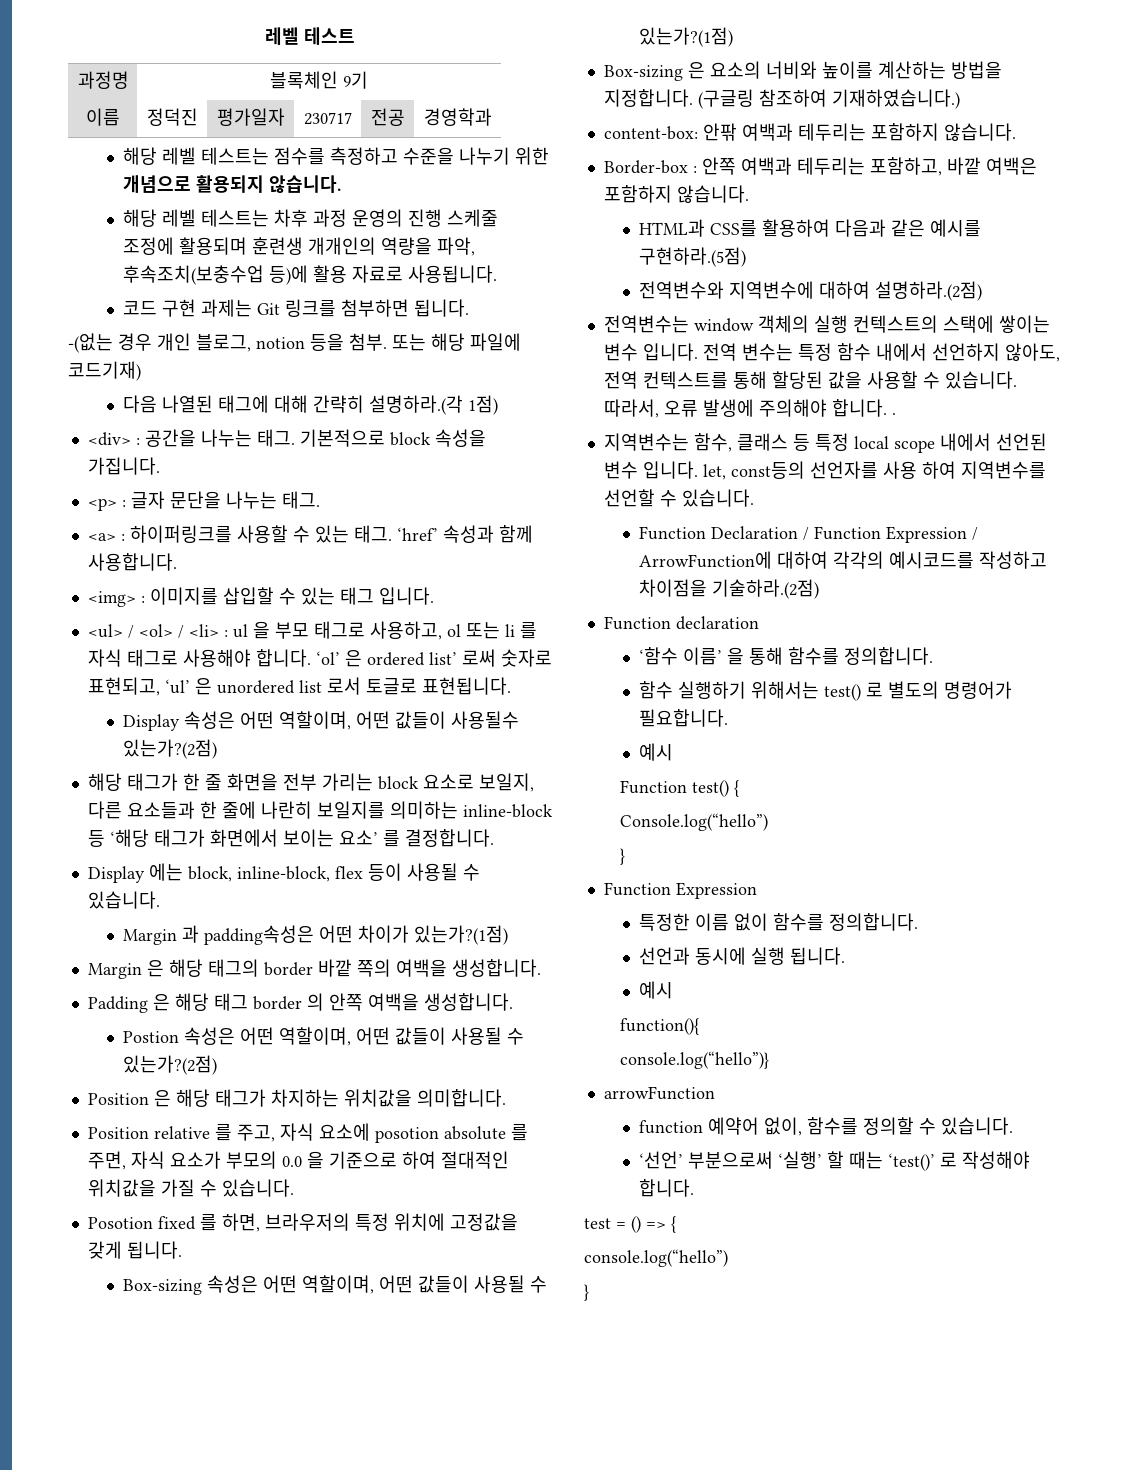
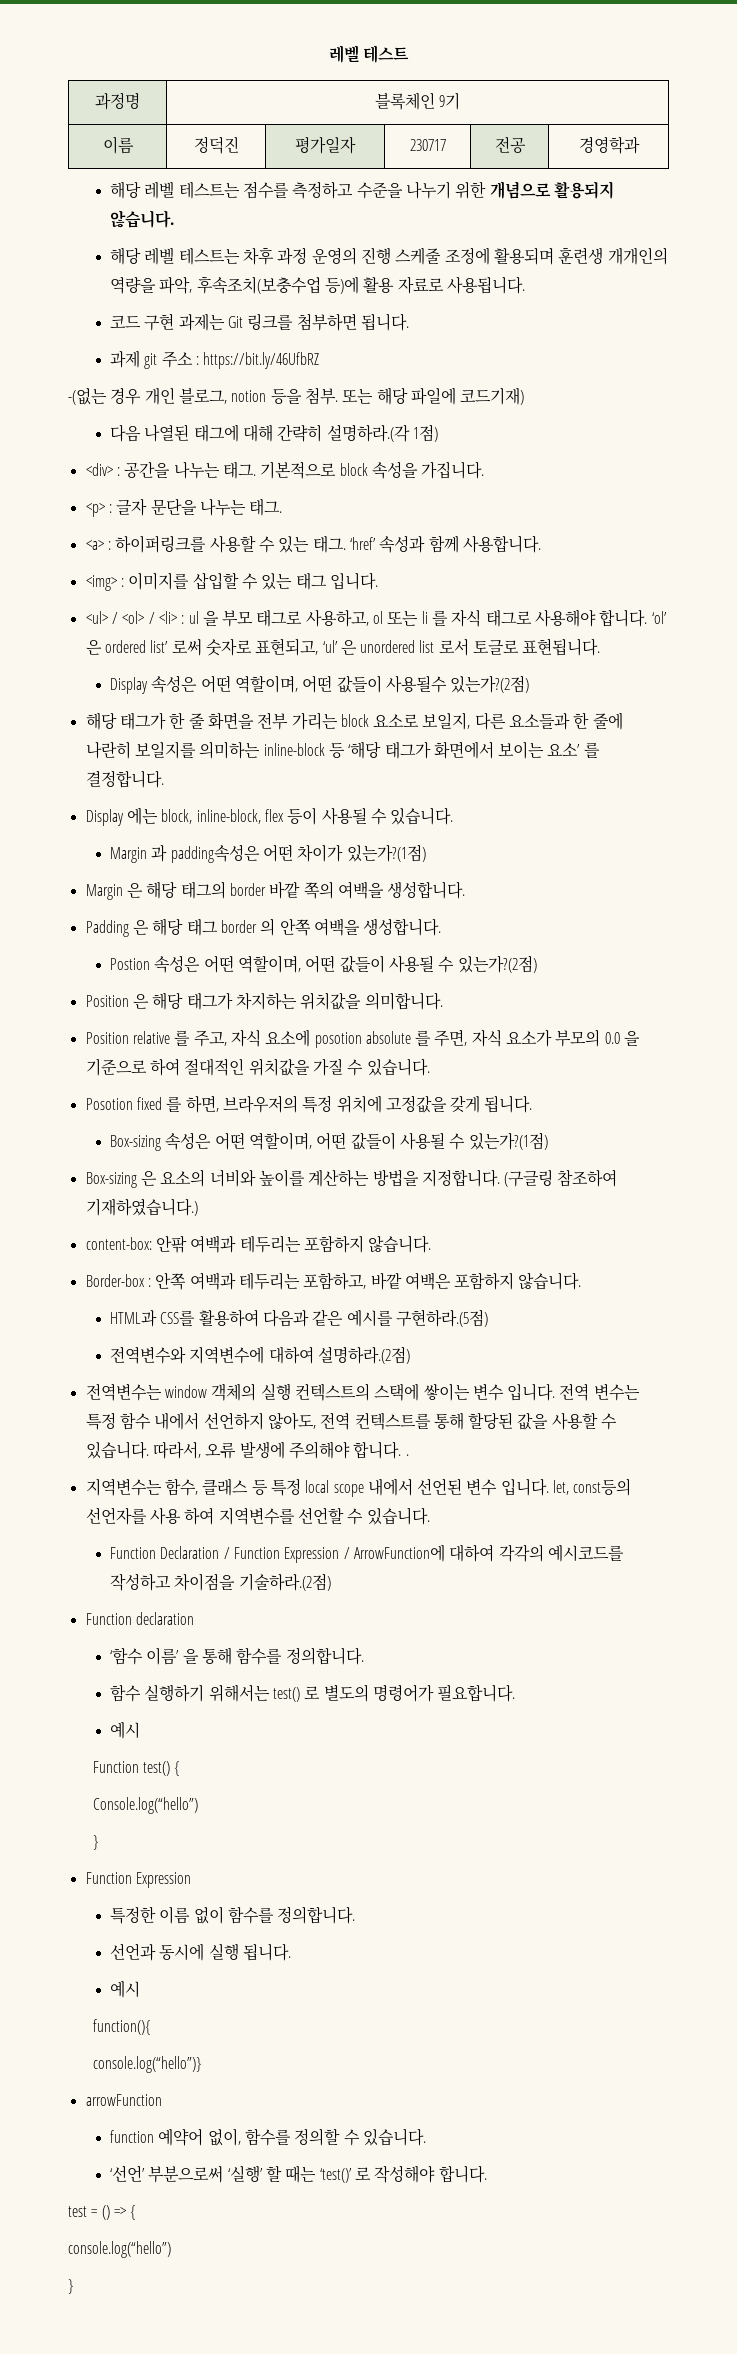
+ 과제 git 주소 : https://bit.ly/46UfbRZ

